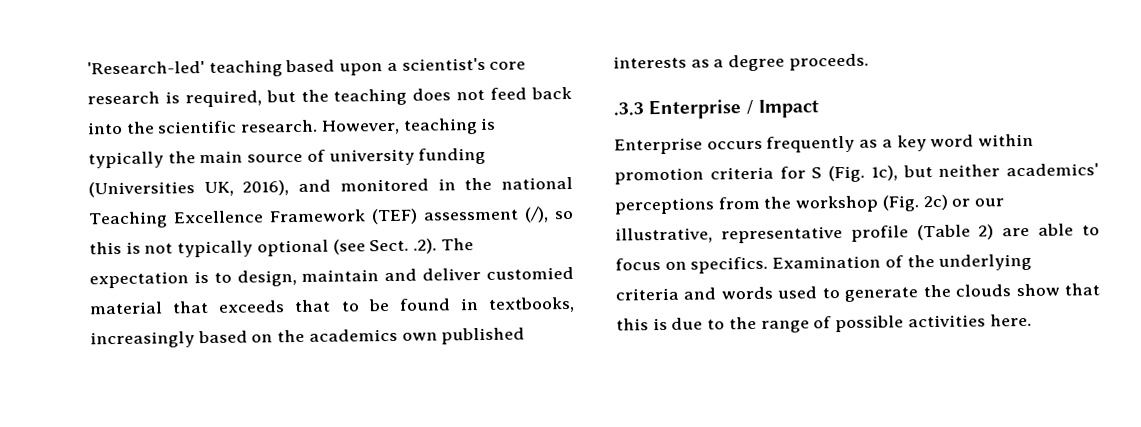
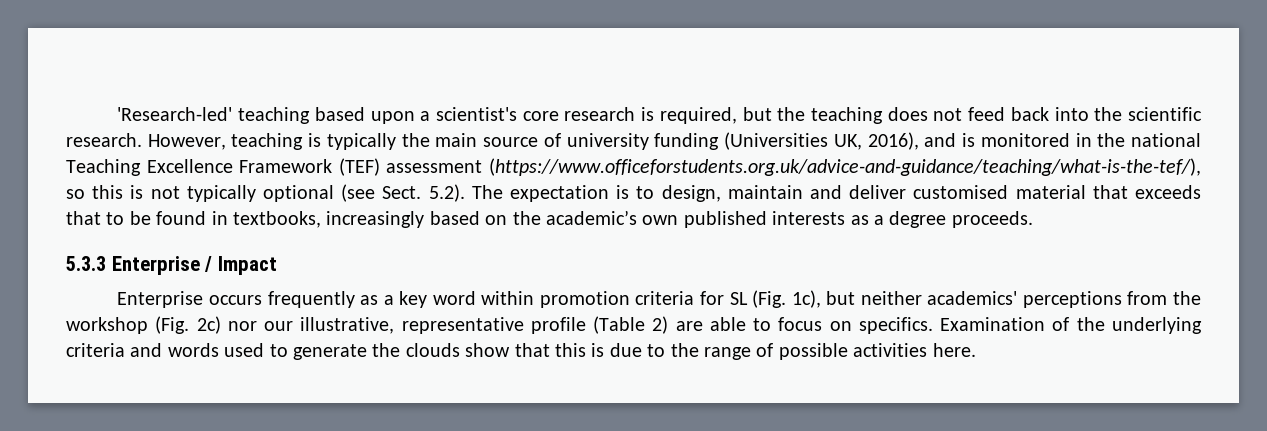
- However, teaching is typically the main source of university funding (Universities UK, 2016), and monitored in the national Teaching Excellence Framework (TEF) assessment (/), so this is not typically optional (see Sect. .2). The expectation is to design, maintain and deliver customied material that exceeds that to be found in textbooks, increasingly based on the academics own published interests as a degree proceeds.
+ However, teaching is typically the main source of university funding (Universities UK, 2016), and is monitored in the national Teaching Excellence Framework (TEF) assessment (https://www.officeforstudents.org.uk/advice-and-guidance/teaching/what-is-the-tef/), so this is not typically optional (see Sect. 5.2). The expectation is to design, maintain and deliver customised material that exceeds that to be found in textbooks, increasingly based on the academic’s own published interests as a degree proceeds.
- .3.3 Enterprise / Impact
+ 5.3.3 Enterprise / Impact
- Enterprise occurs frequently as a key word within promotion criteria for S (Fig. 1c), but neither academics' perceptions from the workshop (Fig. 2c) or our illustrative, representative profile (Table 2) are able to focus on specifics.
+ Enterprise occurs frequently as a key word within promotion criteria for SL (Fig. 1c), but neither academics' perceptions from the workshop (Fig. 2c) nor our illustrative, representative profile (Table 2) are able to focus on specifics.

